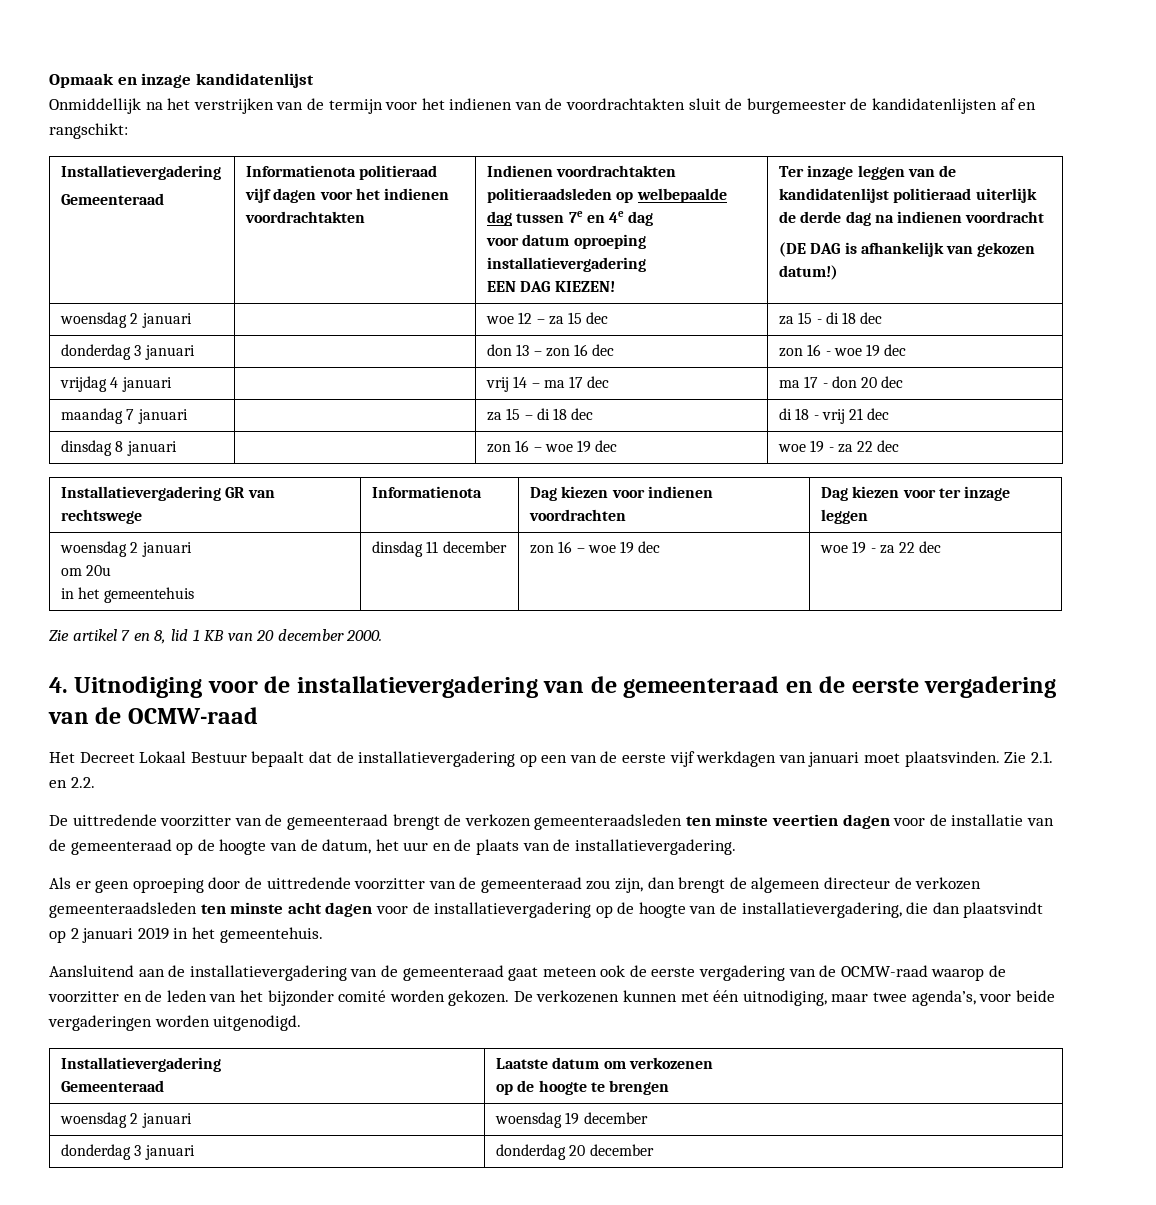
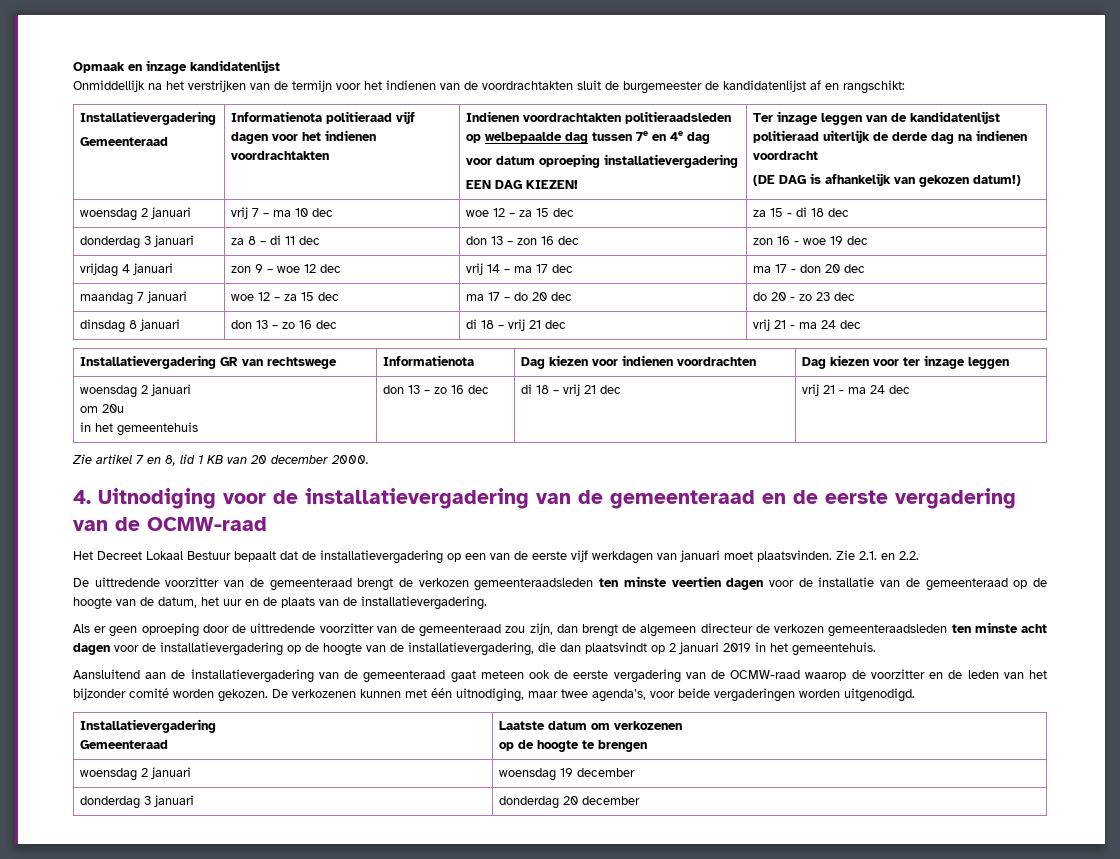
- Onmiddellijk na het verstrijken van de termijn voor het indienen van de voordrachtakten sluit de burgemeester de kandidatenlijsten af en rangschikt:
+ Onmiddellijk na het verstrijken van de termijn voor het indienen van de voordrachtakten sluit de burgemeester de kandidatenlijst af en rangschikt:
- woensdag 2 januari | | woe 12 – za 15 dec | za 15 - di 18 dec
+ woensdag 2 januari | vrij 7 – ma 10 dec | woe 12 – za 15 dec | za 15 - di 18 dec
- donderdag 3 januari | | don 13 – zon 16 dec | zon 16 - woe 19 dec
+ donderdag 3 januari | za 8 – di 11 dec | don 13 – zon 16 dec | zon 16 - woe 19 dec
- vrijdag 4 januari | | vrij 14 – ma 17 dec | ma 17 - don 20 dec
+ vrijdag 4 januari | zon 9 – woe 12 dec | vrij 14 – ma 17 dec | ma 17 - don 20 dec
- maandag 7 januari | | za 15 – di 18 dec | di 18 - vrij 21 dec
- dinsdag 8 januari | | zon 16 – woe 19 dec | woe 19 - za 22 dec
+ maandag 7 januari | woe 12 – za 15 dec | ma 17 – do 20 dec | do 20 - zo 23 dec
+ dinsdag 8 januari | don 13 – zo 16 dec | di 18 – vrij 21 dec | vrij 21 - ma 24 dec
  Installatievergadering GR van rechtswege | Informatienota | Dag kiezen voor indienen voordrachten | Dag kiezen voor ter inzage leggen
  woensdag 2 januari
  om 20u
- in het gemeentehuis | dinsdag 11 december | zon 16 – woe 19 dec | woe 19 - za 22 dec
+ in het gemeentehuis | don 13 – zo 16 dec | di 18 – vrij 21 dec | vrij 21 - ma 24 dec

